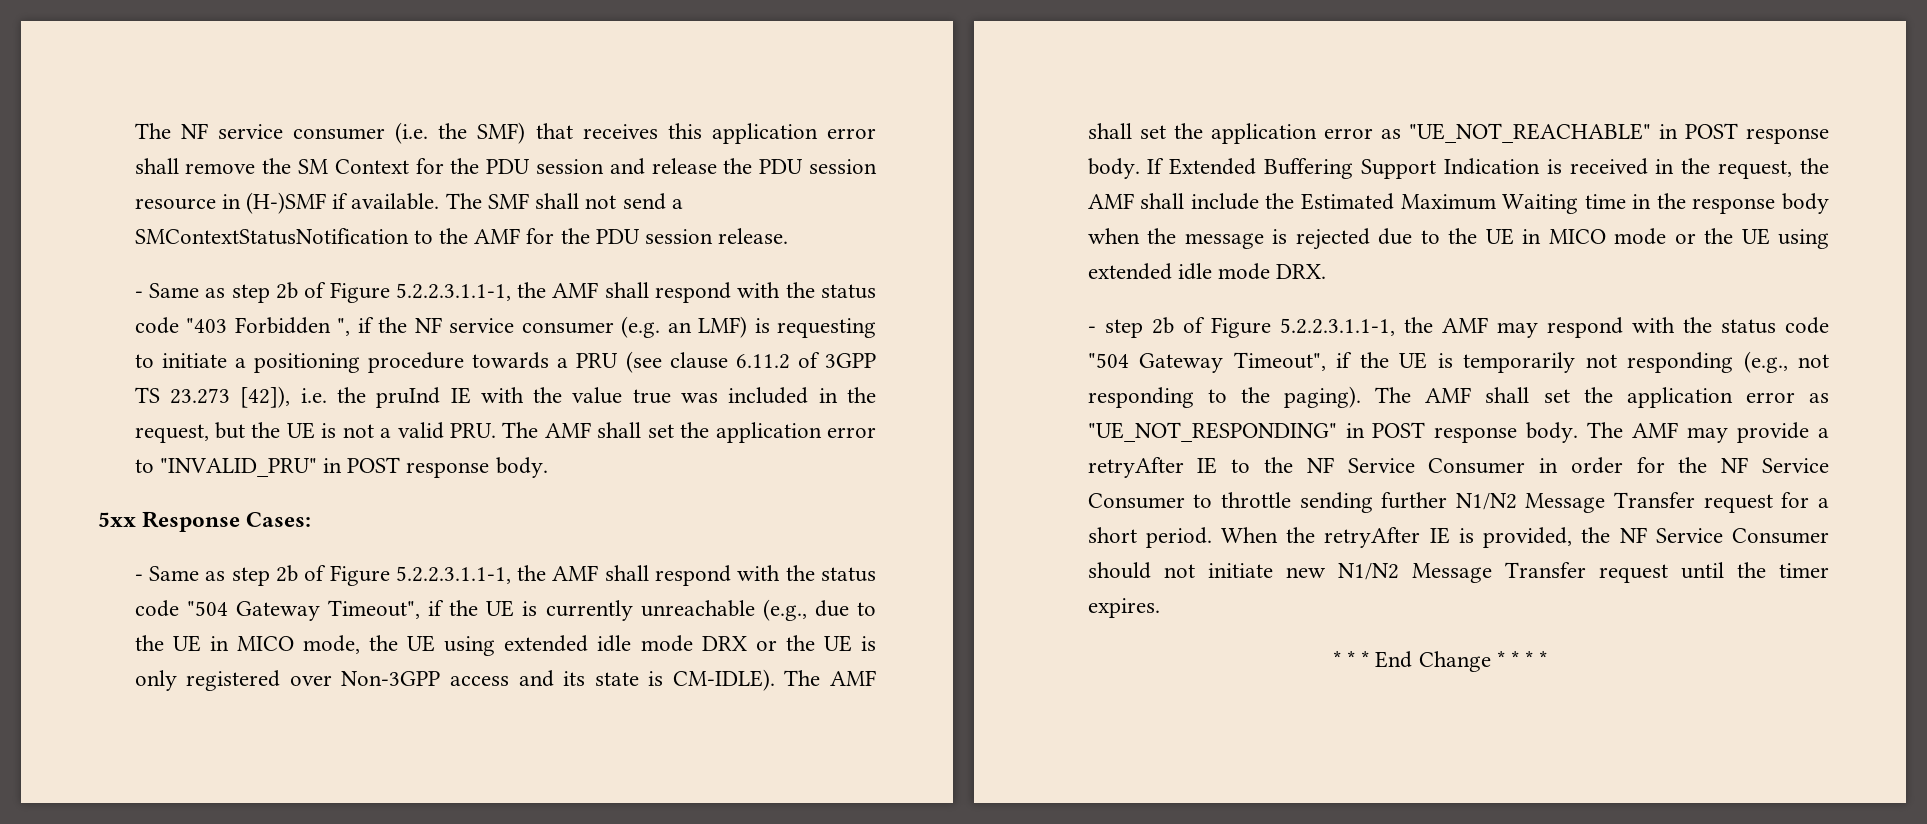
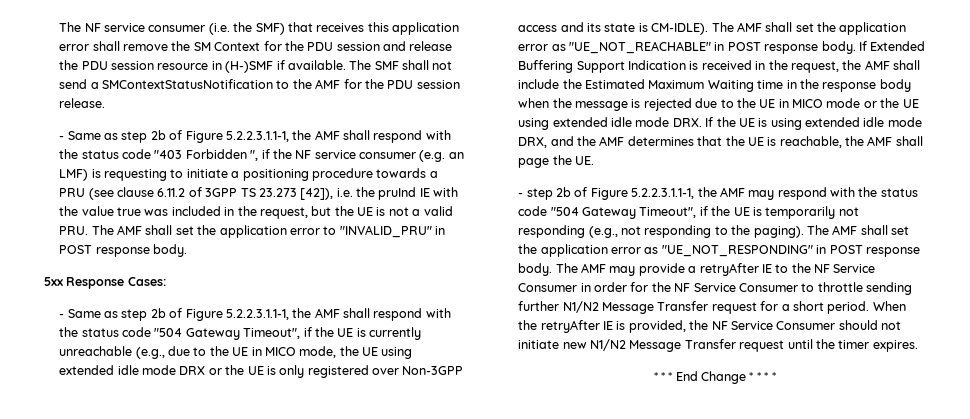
- If Extended Buffering Support Indication is received in the request, the AMF shall include the Estimated Maximum Waiting time in the response body when the message is rejected due to the UE in MICO mode or the UE using extended idle mode DRX.
+ If Extended Buffering Support Indication is received in the request, the AMF shall include the Estimated Maximum Waiting time in the response body when the message is rejected due to the UE in MICO mode or the UE using extended idle mode DRX. If the UE is using extended idle mode DRX, and the AMF determines that the UE is reachable, the AMF shall page the UE.

